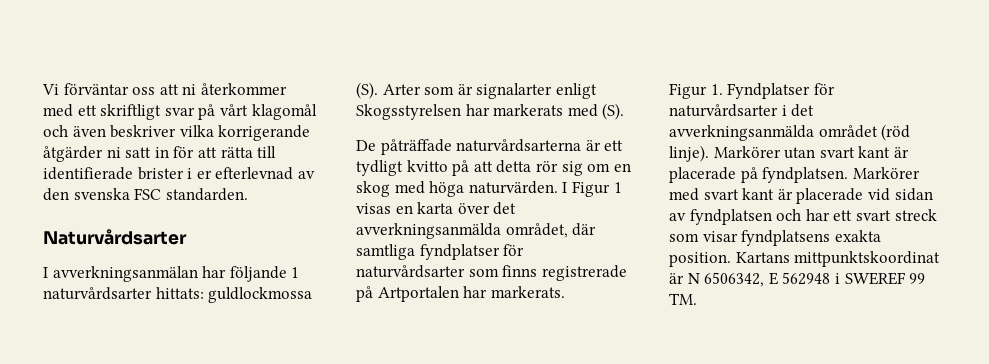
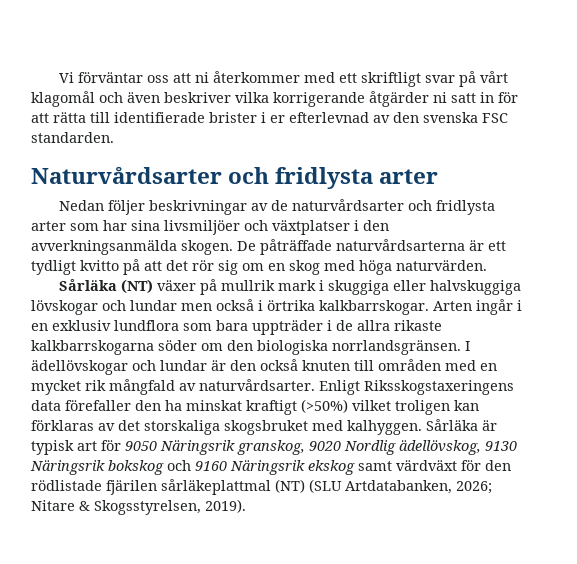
- Naturvårdsarter
- I avverkningsanmälan har följande 1 naturvårdsarter hittats: guldlockmossa (S). Arter som är signalarter enligt Skogsstyrelsen har markerats med (S).
- De påträffade naturvårdsarterna är ett tydligt kvitto på att detta rör sig om en skog med höga naturvärden. I Figur 1 visas en karta över det avverkningsanmälda området, där samtliga fyndplatser för naturvårdsarter som finns registrerade på Artportalen har markerats.
- Figur 1. Fyndplatser för naturvårdsarter i det avverkningsanmälda området (röd linje). Markörer utan svart kant är placerade på fyndplatsen. Markörer med svart kant är placerade vid sidan av fyndplatsen och har ett svart streck som visar fyndplatsens exakta position. Kartans mittpunktskoordinat är N 6506342, E 562948 i SWEREF 99 TM.
+ Naturvårdsarter och fridlysta arter
+ Nedan följer beskrivningar av de naturvårdsarter och fridlysta arter som har sina livsmiljöer och växtplatser i den avverkningsanmälda skogen. De påträffade naturvårdsarterna är ett tydligt kvitto på att det rör sig om en skog med höga naturvärden.
+ Sårläka (NT) växer på mullrik mark i skuggiga eller halvskuggiga lövskogar och lundar men också i örtrika kalkbarrskogar. Arten ingår i en exklusiv lundflora som bara uppträder i de allra rikaste kalkbarrskogarna söder om den biologiska norrlandsgränsen. I ädellövskogar och lundar är den också knuten till områden med en mycket rik mångfald av naturvårdsarter. Enligt Riksskogstaxeringens data förefaller den ha minskat kraftigt (>50%) vilket troligen kan förklaras av det storskaliga skogsbruket med kalhyggen. Sårläka är typisk art för 9050 Näringsrik granskog, 9020 Nordlig ädellövskog, 9130 Näringsrik bokskog och 9160 Näringsrik ekskog samt värdväxt för den rödlistade fjärilen sårläkeplattmal (NT) (SLU Artdatabanken, 2026; Nitare & Skogsstyrelsen, 2019).

